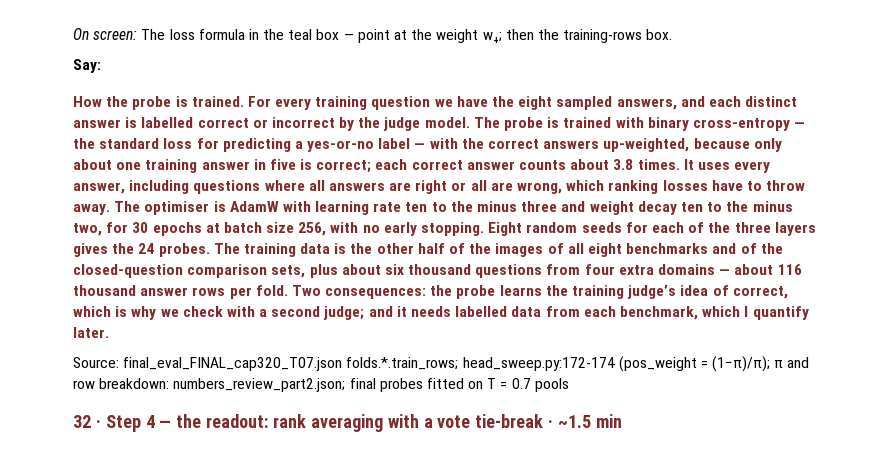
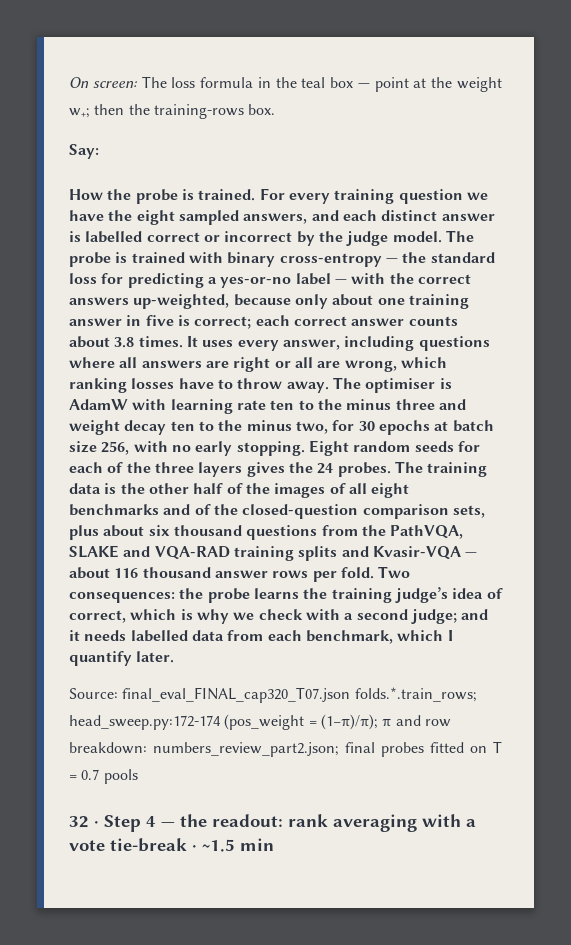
- The training data is the other half of the images of all eight benchmarks and of the closed-question comparison sets, plus about six thousand questions from four extra domains — about 116 thousand answer rows per fold.
+ The training data is the other half of the images of all eight benchmarks and of the closed-question comparison sets, plus about six thousand questions from the PathVQA, SLAKE and VQA-RAD training splits and Kvasir-VQA — about 116 thousand answer rows per fold.

